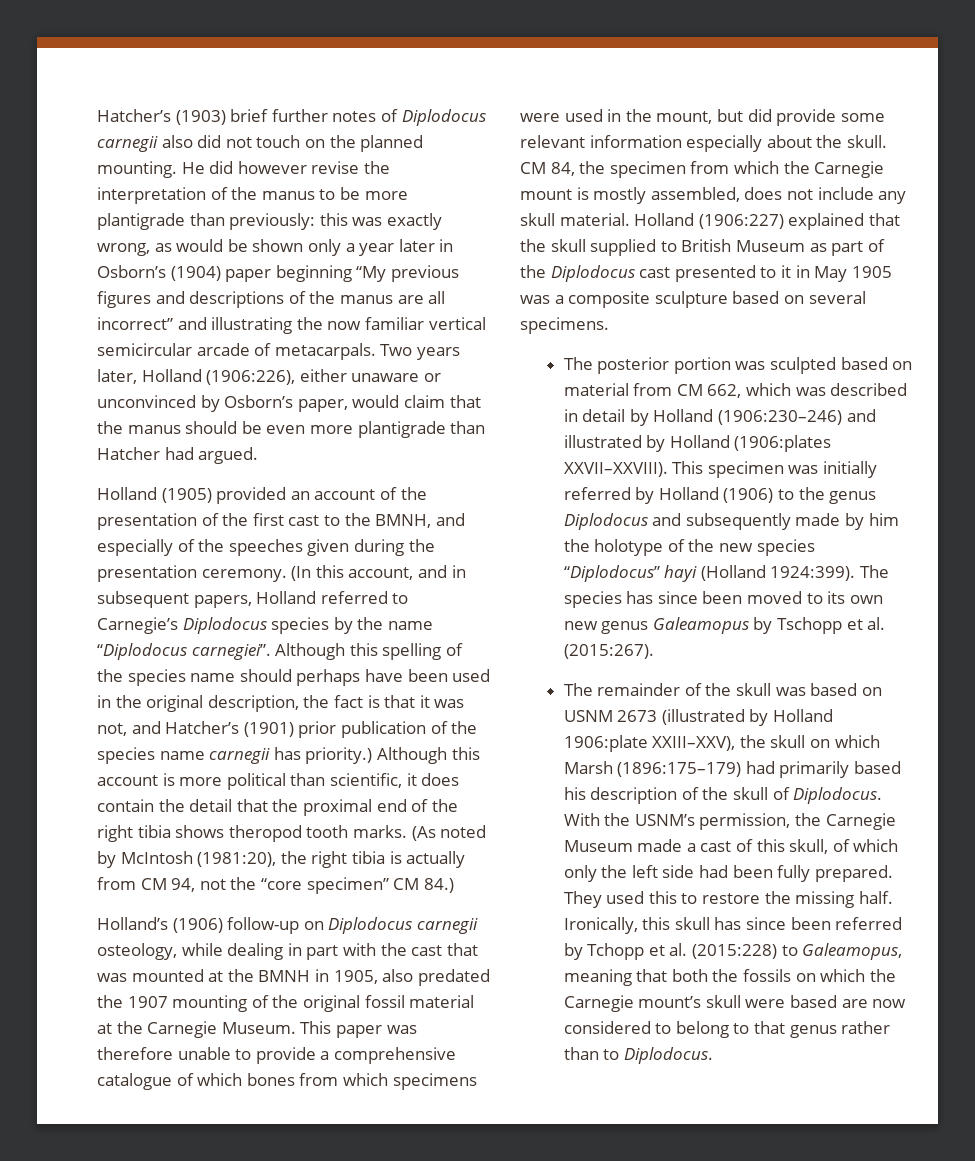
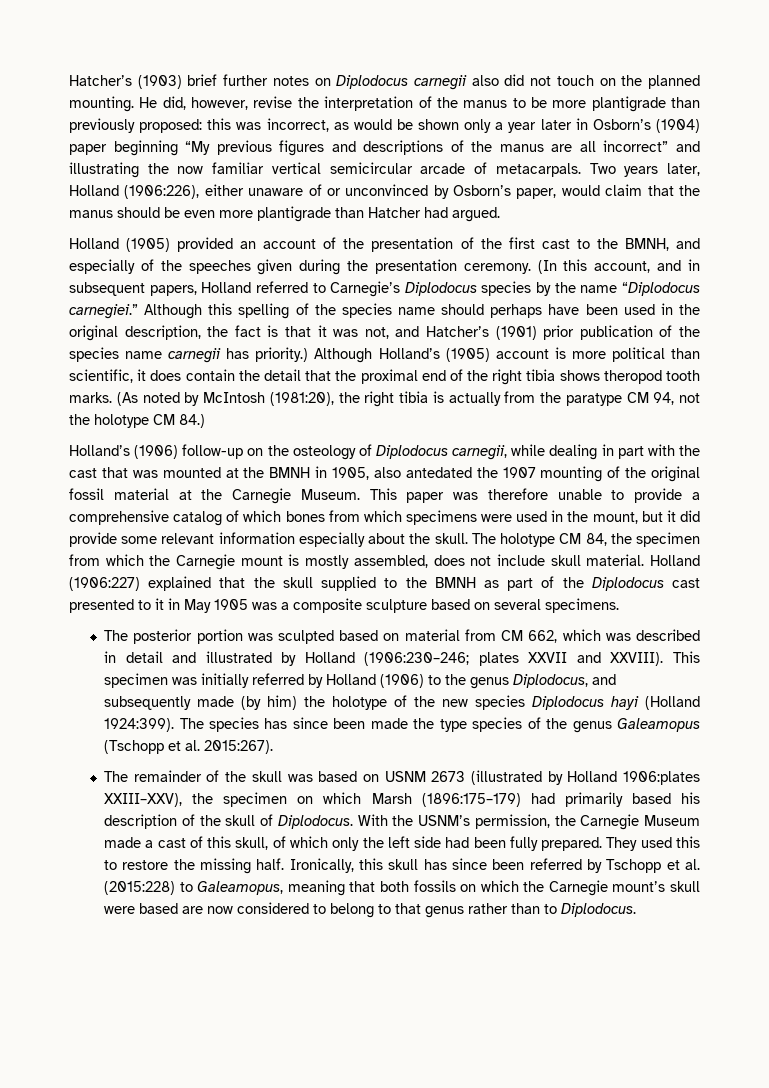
- Hatcher’s (1903) brief further notes of Diplodocus carnegii also did not touch on the planned mounting.
+ Hatcher’s (1903) brief further notes on Diplodocus carnegii also did not touch on the planned mounting.
- He did however revise the interpretation of the manus to be more plantigrade than previously: this was exactly wrong, as would be shown only a year later in Osborn’s (1904) paper beginning “My previous figures and descriptions of the manus are all incorrect” and illustrating the now familiar vertical semicircular arcade of metacarpals.
+ He did, however, revise the interpretation of the manus to be more plantigrade than previously proposed: this was incorrect, as would be shown only a year later in Osborn’s (1904) paper beginning “My previous figures and descriptions of the manus are all incorrect” and illustrating the now familiar vertical semicircular arcade of metacarpals.
- Two years later, Holland (1906:226), either unaware or unconvinced by Osborn’s paper, would claim that the manus should be even more plantigrade than Hatcher had argued.
+ Two years later, Holland (1906:226), either unaware of or unconvinced by Osborn’s paper, would claim that the manus should be even more plantigrade than Hatcher had argued.
- (In this account, and in subsequent papers, Holland referred to Carnegie’s Diplodocus species by the name “Diplodocus carnegiei”.
+ (In this account, and in subsequent papers, Holland referred to Carnegie’s Diplodocus species by the name “Diplodocus carnegiei.”
- Although this account is more political than scientific, it does contain the detail that the proximal end of the right tibia shows theropod tooth marks.
+ Although Holland’s (1905) account is more political than scientific, it does contain the detail that the proximal end of the right tibia shows theropod tooth marks.
- (As noted by McIntosh (1981:20), the right tibia is actually from CM 94, not the “core specimen” CM 84.)
+ (As noted by McIntosh (1981:20), the right tibia is actually from the paratype CM 94, not the holotype CM 84.)
- Holland’s (1906) follow-up on Diplodocus carnegii osteology, while dealing in part with the cast that was mounted at the BMNH in 1905, also predated the 1907 mounting of the original fossil material at the Carnegie Museum.
+ Holland’s (1906) follow-up on the osteology of Diplodocus carnegii, while dealing in part with the cast that was mounted at the BMNH in 1905, also antedated the 1907 mounting of the original fossil material at the Carnegie Museum.
- This paper was therefore unable to provide a comprehensive catalogue of which bones from which specimens were used in the mount, but did provide some relevant information especially about the skull.
+ This paper was therefore unable to provide a comprehensive catalog of which bones from which specimens were used in the mount, but it did provide some relevant information especially about the skull.
- CM 84, the specimen from which the Carnegie mount is mostly assembled, does not include any skull material.
+ The holotype CM 84, the specimen from which the Carnegie mount is mostly assembled, does not include skull material.
- Holland (1906:227) explained that the skull supplied to British Museum as part of the Diplodocus cast presented to it in May 1905 was a composite sculpture based on several specimens.
+ Holland (1906:227) explained that the skull supplied to the BMNH as part of the Diplodocus cast presented to it in May 1905 was a composite sculpture based on several specimens.
- The posterior portion was sculpted based on material from CM 662, which was described in detail by Holland (1906:230–246) and illustrated by Holland (1906:plates XXVII–XXVIII).
+ The posterior portion was sculpted based on material from CM 662, which was described in detail and illustrated by Holland (1906:230–246; plates XXVII and XXVIII).
- This specimen was initially referred by Holland (1906) to the genus Diplodocus and subsequently made by him the holotype of the new species “Diplodocus” hayi (Holland 1924:399).
+ This specimen was initially referred by Holland (1906) to the genus Diplodocus, and subsequently made (by him) the holotype of the new species Diplodocus hayi (Holland 1924:399).
- The species has since been moved to its own new genus Galeamopus by Tschopp et al. (2015:267).
+ The species has since been made the type species of the genus Galeamopus (Tschopp et al. 2015:267).
- The remainder of the skull was based on USNM 2673 (illustrated by Holland 1906:plate XXIII–XXV), the skull on which Marsh (1896:175–179) had primarily based his description of the skull of Diplodocus.
+ The remainder of the skull was based on USNM 2673 (illustrated by Holland 1906:plates XXIII–XXV), the specimen on which Marsh (1896:175–179) had primarily based his description of the skull of Diplodocus.
- Ironically, this skull has since been referred by Tchopp et al. (2015:228) to Galeamopus, meaning that both the fossils on which the Carnegie mount’s skull were based are now considered to belong to that genus rather than to Diplodocus.
+ Ironically, this skull has since been referred by Tschopp et al. (2015:228) to Galeamopus, meaning that both fossils on which the Carnegie mount’s skull were based are now considered to belong to that genus rather than to Diplodocus.

